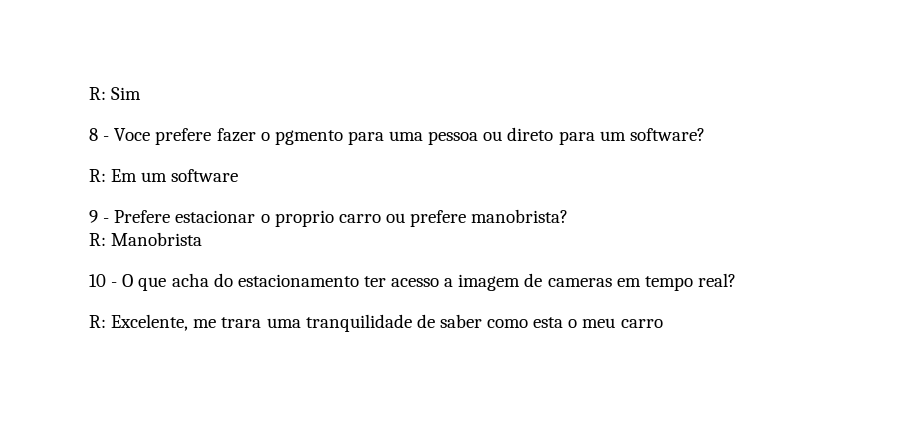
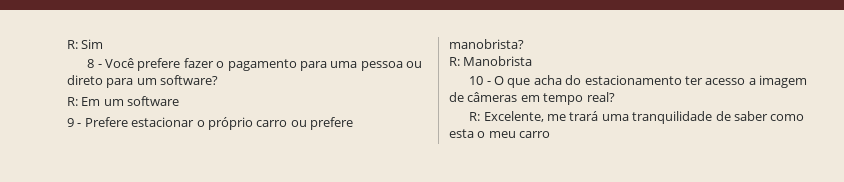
- 8 - Voce prefere fazer o pgmento para uma pessoa ou direto para um software?
+ 8 - Você prefere fazer o pagamento para uma pessoa ou direto para um software?
- 9 - Prefere estacionar o proprio carro ou prefere manobrista?
+ 9 - Prefere estacionar o próprio carro ou prefere manobrista?
- 10 - O que acha do estacionamento ter acesso a imagem de cameras em tempo real?
+ 10 - O que acha do estacionamento ter acesso a imagem de câmeras em tempo real?
- R: Excelente, me trara uma tranquilidade de saber como esta o meu carro
+ R: Excelente, me trará uma tranquilidade de saber como esta o meu carro

